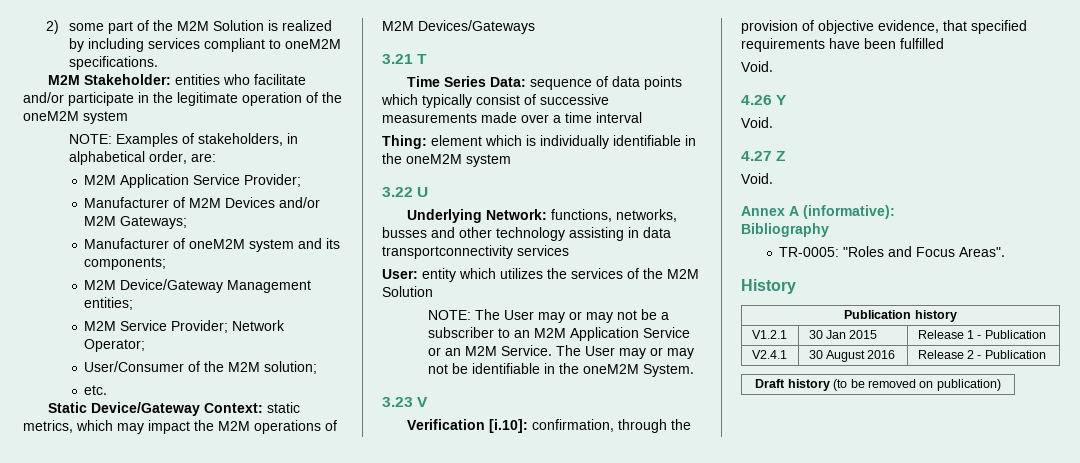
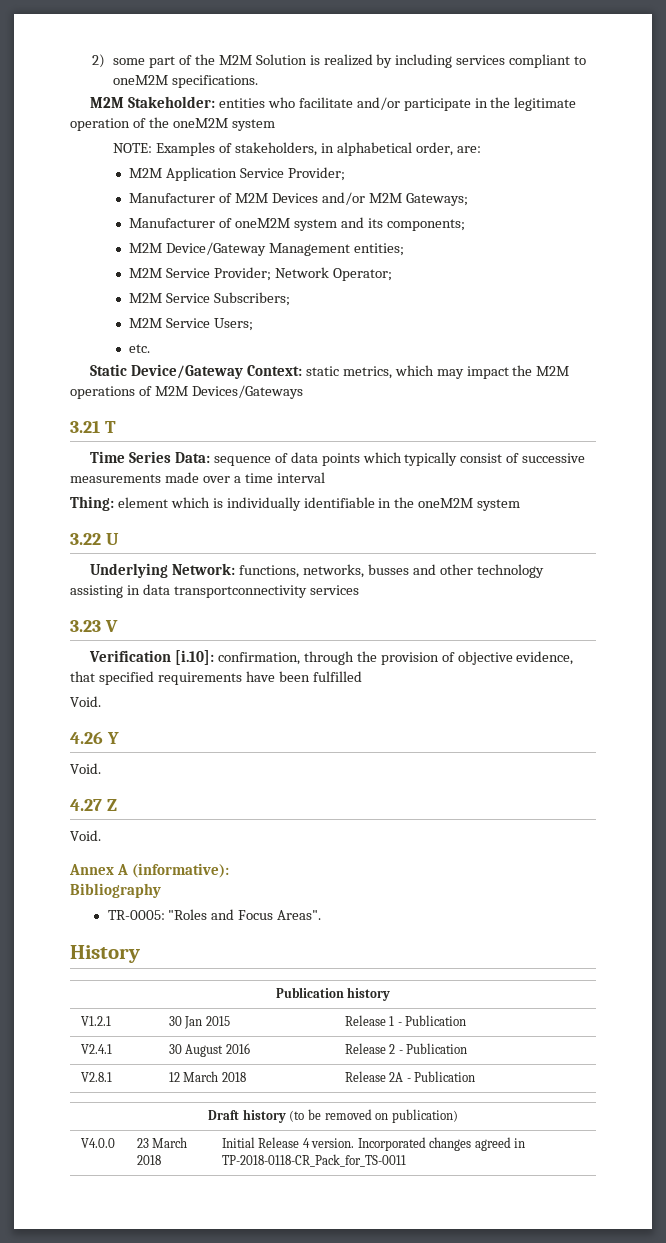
- User/Consumer of the M2M solution;
+ M2M Service Subscribers;
+ M2M Service Users;
- User: entity which utilizes the services of the M2M Solution
- NOTE: The User may or may not be a subscriber to an M2M Application Service or an M2M Service. The User may or may not be identifiable in the oneM2M System.
+ V2.8.1 | 12 March 2018 | Release 2A - Publication
+ V4.0.0 | 23 March 2018 | Initial Release 4 version. Incorporated changes agreed in TP-2018-0118-CR_Pack_for_TS-0011

